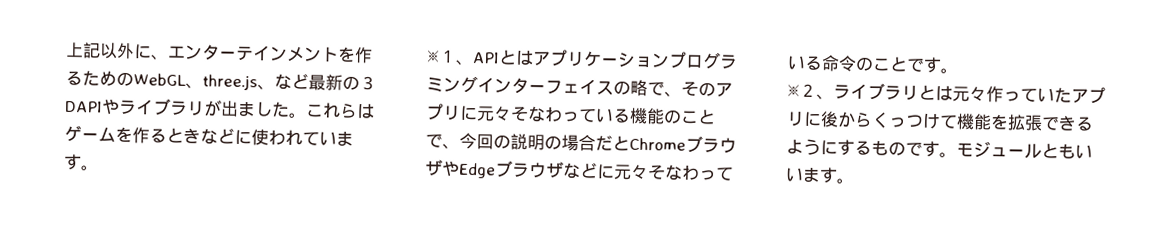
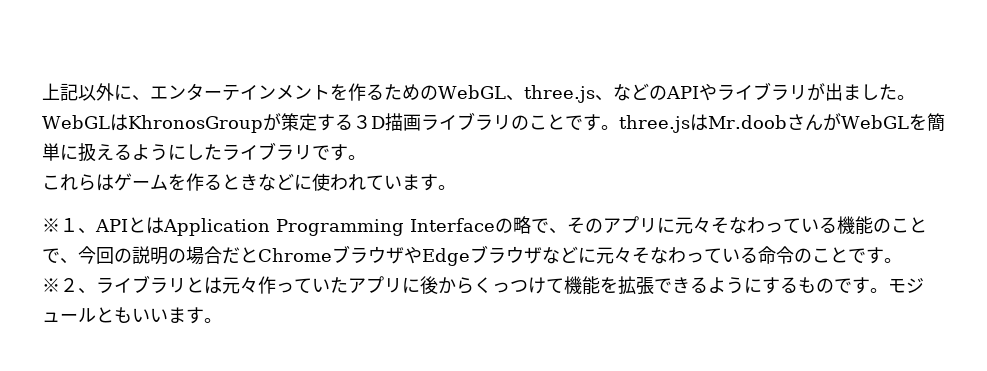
- 上記以外に、エンターテインメントを作るためのWebGL、three.js、など最新の３DAPIやライブラリが出ました。これらはゲームを作るときなどに使われています。
+ 上記以外に、エンターテインメントを作るためのWebGL、three.js、などのAPIやライブラリが出ました。WebGLはKhronosGroupが策定する３D描画ライブラリのことです。three.jsはMr.doobさんがWebGLを簡単に扱えるようにしたライブラリです。
+ これらはゲームを作るときなどに使われています。
- ※１、APIとはアプリケーションプログラミングインターフェイスの略で、そのアプリに元々そなわっている機能のことで、今回の説明の場合だとChromeブラウザやEdgeブラウザなどに元々そなわっている命令のことです。
+ ※１、APIとはApplication Programming Interfaceの略で、そのアプリに元々そなわっている機能のことで、今回の説明の場合だとChromeブラウザやEdgeブラウザなどに元々そなわっている命令のことです。

